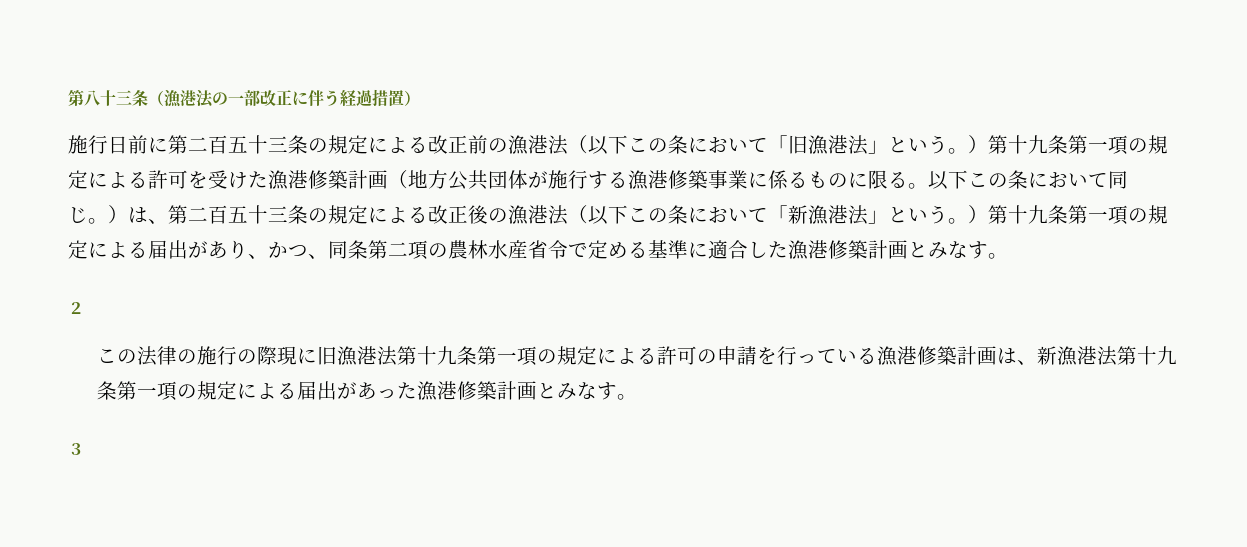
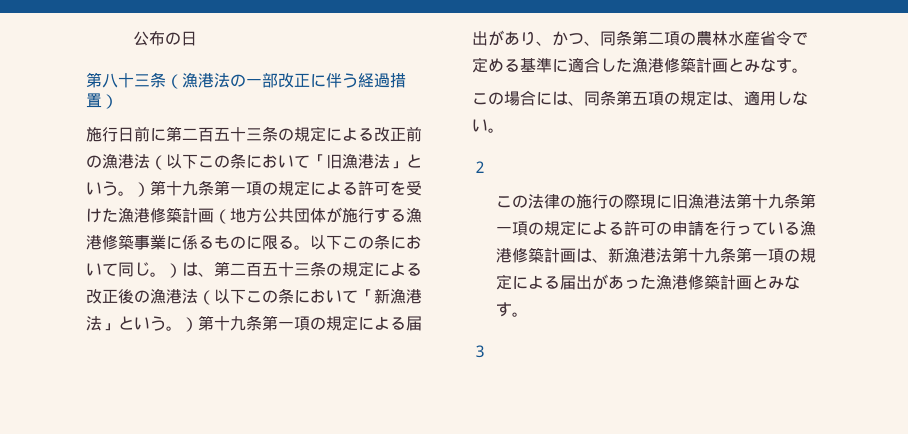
+ 公布の日
+ この場合には、同条第五項の規定は、適用しない。

